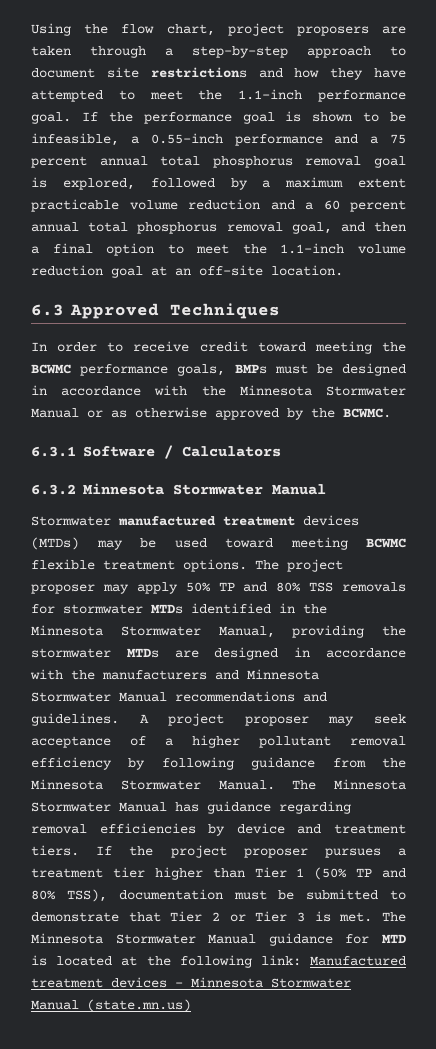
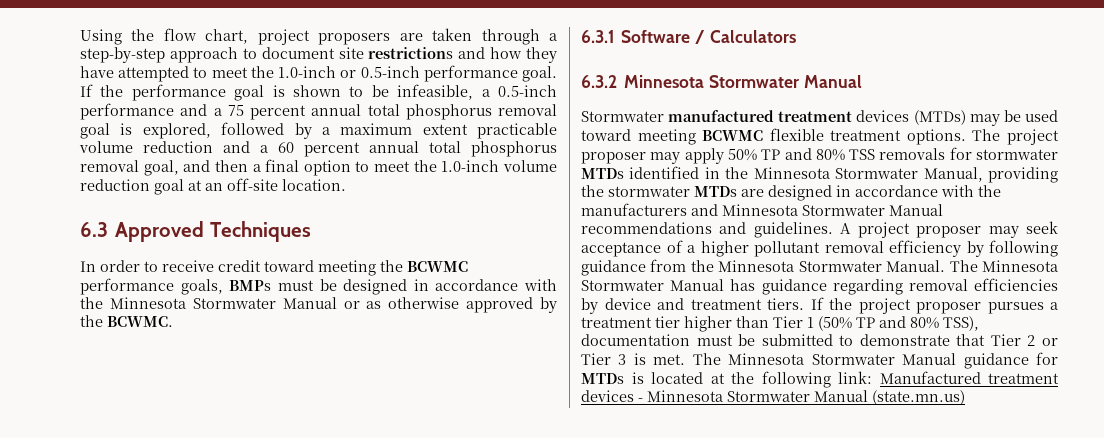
- Using the flow chart, project proposers are taken through a step-by-step approach to document site restrictions and how they have attempted to meet the 1.1-inch performance goal.
+ Using the flow chart, project proposers are taken through a step-by-step approach to document site restrictions and how they have attempted to meet the 1.0-inch or 0.5-inch performance goal.
- If the performance goal is shown to be infeasible, a 0.55-inch performance and a 75 percent annual total phosphorus removal goal is explored, followed by a maximum extent practicable volume reduction and a 60 percent annual total phosphorus removal goal, and then a final option to meet the 1.1-inch volume reduction goal at an off-site location.
+ If the performance goal is shown to be infeasible, a 0.5-inch performance and a 75 percent annual total phosphorus removal goal is explored, followed by a maximum extent practicable volume reduction and a 60 percent annual total phosphorus removal goal, and then a final option to meet the 1.0-inch volume reduction goal at an off-site location.
- The Minnesota Stormwater Manual guidance for MTD is located at the following link: Manufactured treatment devices - Minnesota Stormwater Manual (state.mn.us)
+ The Minnesota Stormwater Manual guidance for MTDs is located at the following link: Manufactured treatment devices - Minnesota Stormwater Manual (state.mn.us)

